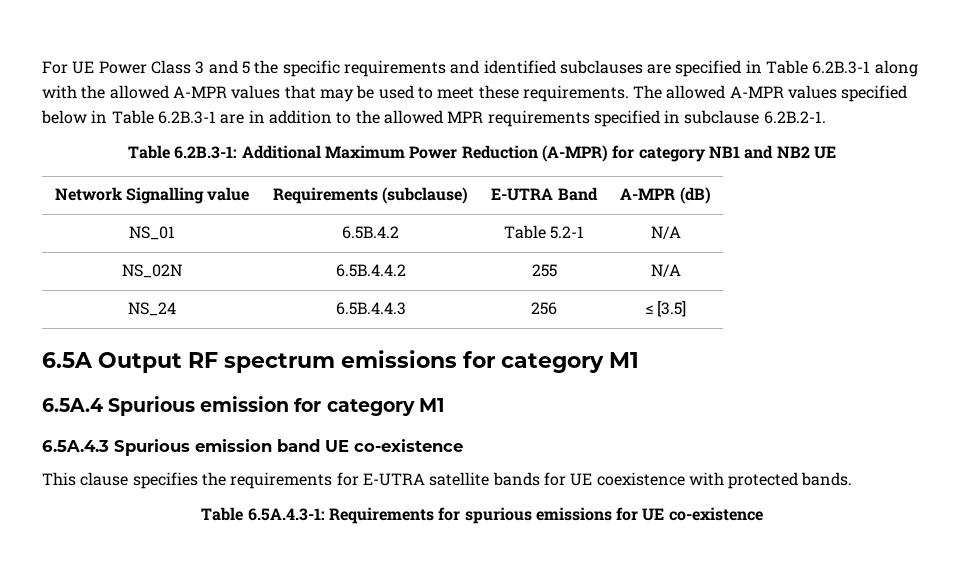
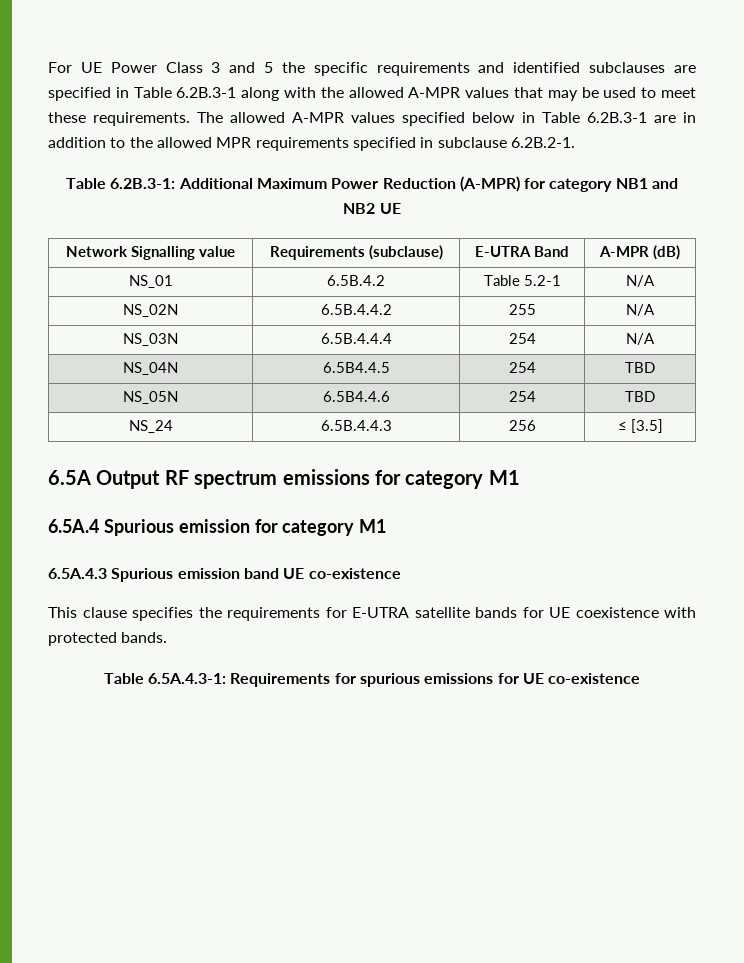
+ NS_03N | 6.5B.4.4.4 | 254 | N/A
+ NS_04N | 6.5B4.4.5 | 254 | TBD
+ NS_05N | 6.5B4.4.6 | 254 | TBD

